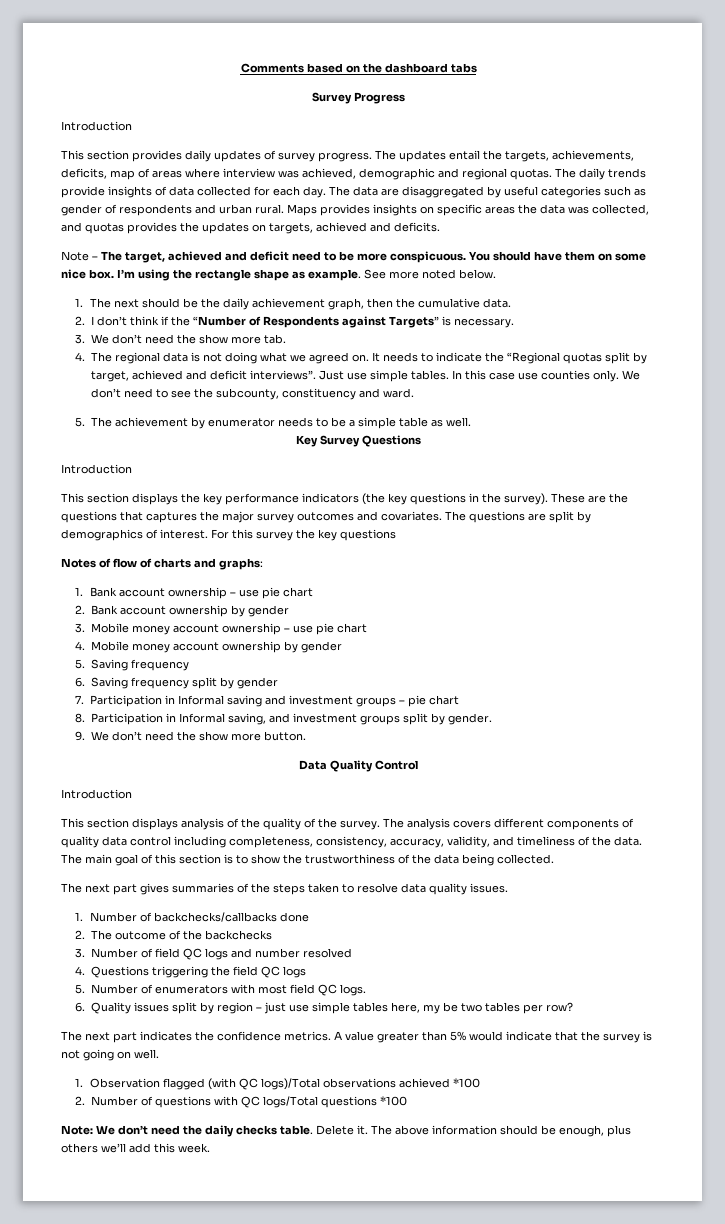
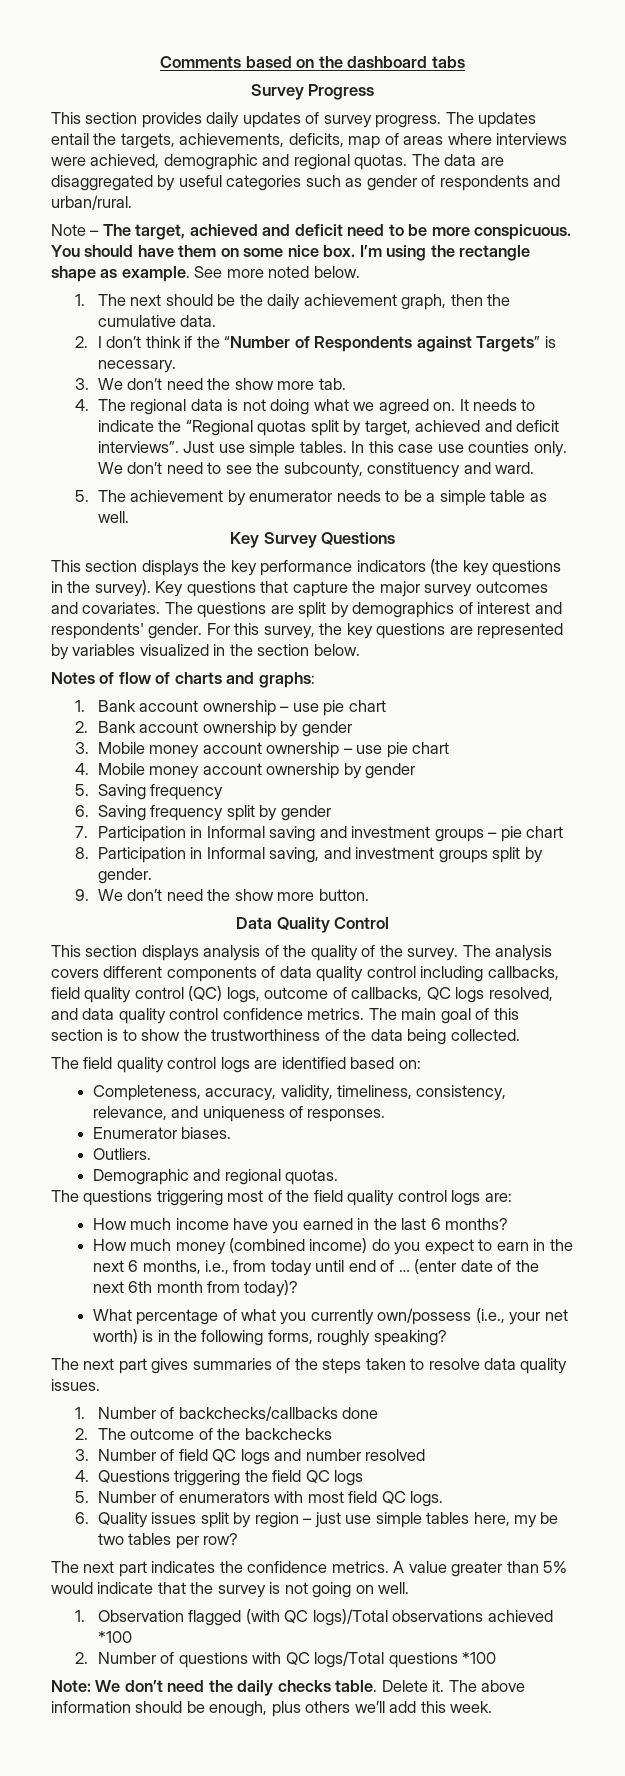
  Survey Progress
- Introduction
- The updates entail the targets, achievements, deficits, map of areas where interview was achieved, demographic and regional quotas.
+ The updates entail the targets, achievements, deficits, map of areas where interviews were achieved, demographic and regional quotas.
- The daily trends provide insights of data collected for each day. The data are disaggregated by useful categories such as gender of respondents and urban rural. Maps provides insights on specific areas the data was collected, and quotas provides the updates on targets, achieved and deficits.
+ The data are disaggregated by useful categories such as gender of respondents and urban/rural.
  Key Survey Questions
- Introduction
- These are the questions that captures the major survey outcomes and covariates.
+ Key questions that capture the major survey outcomes and covariates.
- The questions are split by demographics of interest.
+ The questions are split by demographics of interest and respondents' gender.
- For this survey the key questions
+ For this survey, the key questions are represented by variables visualized in the section below.
  Data Quality Control
- Introduction
- The analysis covers different components of quality data control including completeness, consistency, accuracy, validity, and timeliness of the data.
+ The analysis covers different components of data quality control including callbacks, field quality control (QC) logs, outcome of callbacks, QC logs resolved, and data quality control confidence metrics.
+ The field quality control logs are identified based on:
+ Completeness, accuracy, validity, timeliness, consistency, relevance, and uniqueness of responses.
+ Enumerator biases.
+ Outliers.
+ Demographic and regional quotas.
+ The questions triggering most of the field quality control logs are:
+ How much income have you earned in the last 6 months?
+ How much money (combined income) do you expect to earn in the next 6 months, i.e., from today until end of … (enter date of the next 6th month from today)?
+ What percentage of what you currently own/possess (i.e., your net worth) is in the following forms, roughly speaking?

